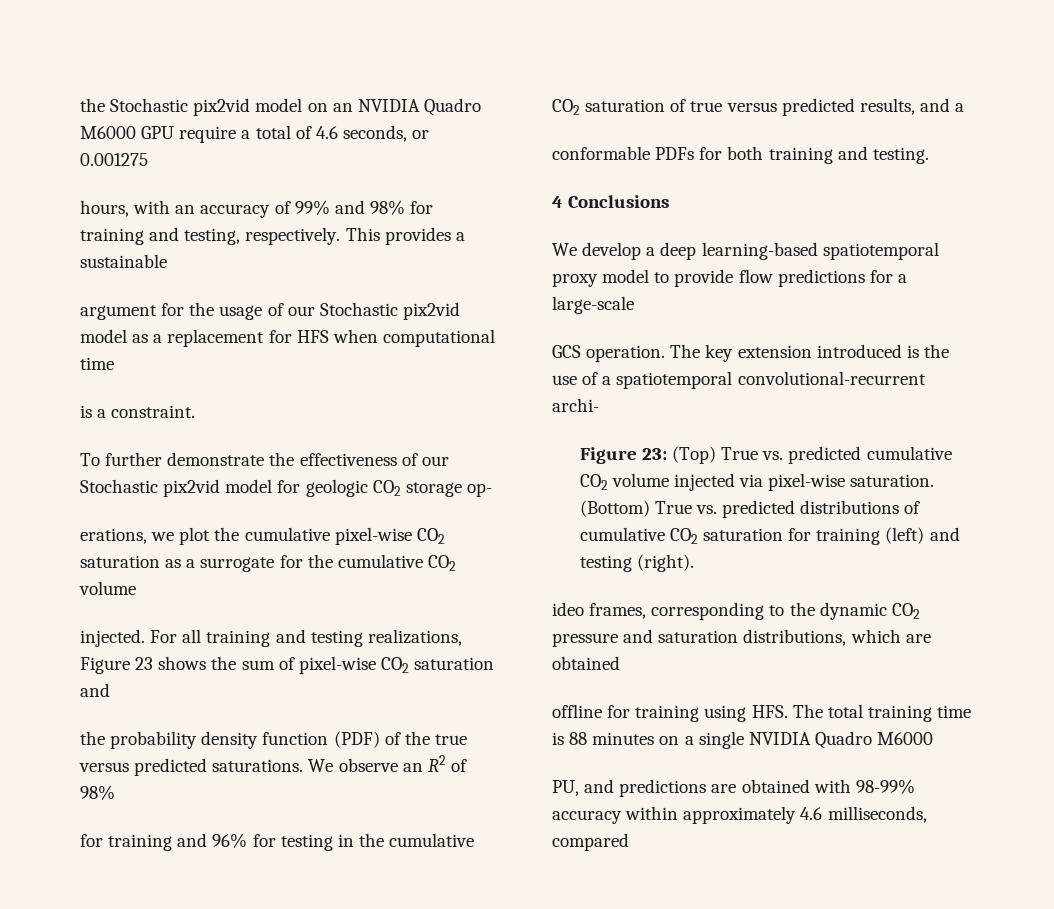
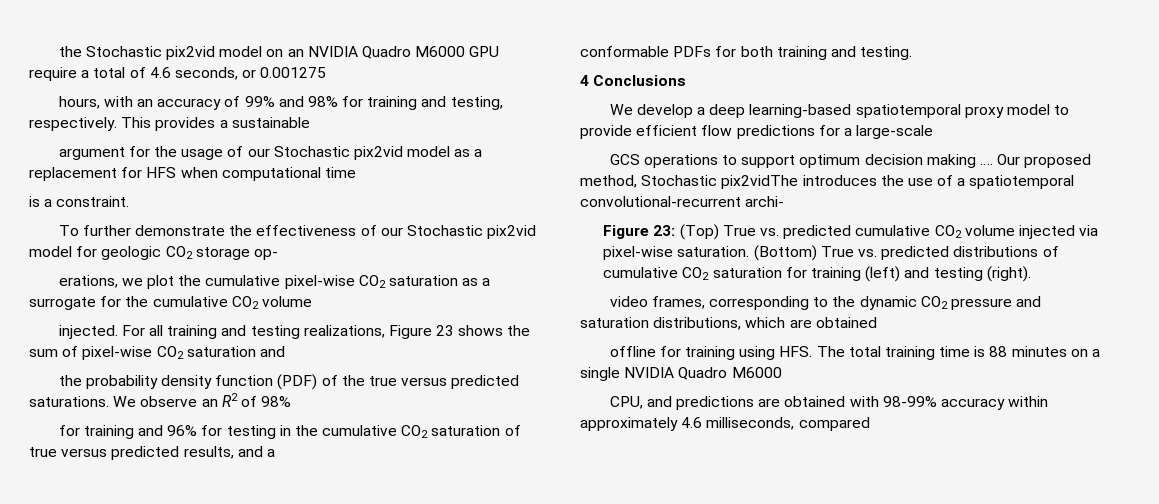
- We develop a deep learning-based spatiotemporal proxy model to provide flow predictions for a large-scale
+ We develop a deep learning-based spatiotemporal proxy model to provide efficient flow predictions for a large-scale
- GCS operation. The key extension introduced is the use of a spatiotemporal convolutional-recurrent archi-
+ GCS operations to support optimum decision making …. Our proposed method, Stochastic pix2vidThe introduces the use of a spatiotemporal convolutional-recurrent archi-
- ideo frames, corresponding to the dynamic CO2 pressure and saturation distributions, which are obtained
+ video frames, corresponding to the dynamic CO2 pressure and saturation distributions, which are obtained
- PU, and predictions are obtained with 98-99% accuracy within approximately 4.6 milliseconds, compared
+ CPU, and predictions are obtained with 98-99% accuracy within approximately 4.6 milliseconds, compared

